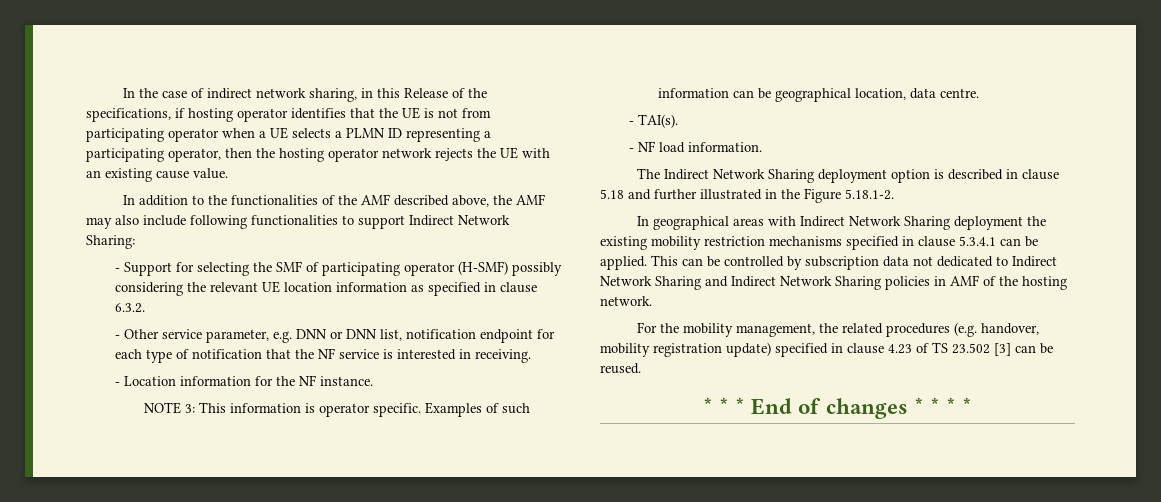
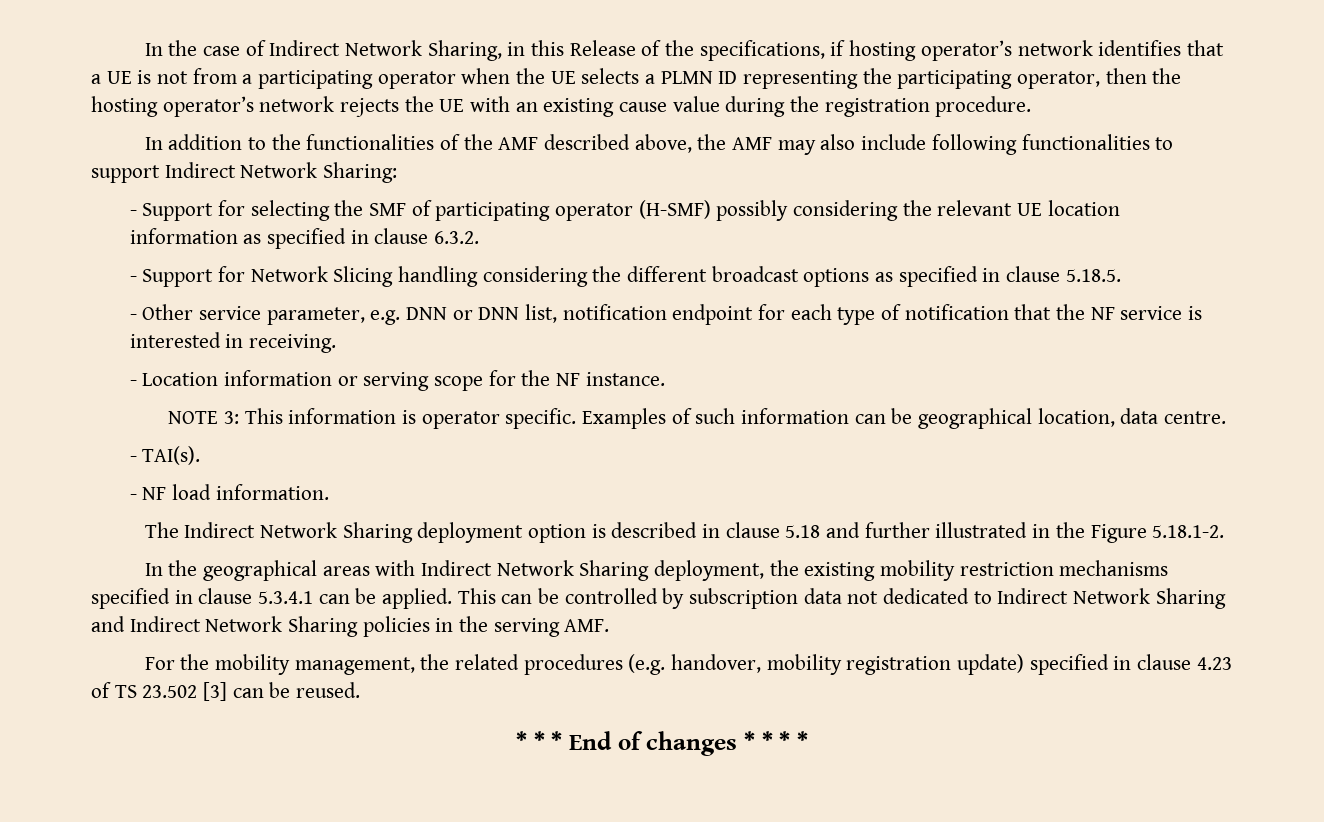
- In the case of indirect network sharing, in this Release of the specifications, if hosting operator identifies that the UE is not from participating operator when a UE selects a PLMN ID representing a participating operator, then the hosting operator network rejects the UE with an existing cause value.
+ In the case of Indirect Network Sharing, in this Release of the specifications, if hosting operator’s network identifies that a UE is not from a participating operator when the UE selects a PLMN ID representing the participating operator, then the hosting operator’s network rejects the UE with an existing cause value during the registration procedure.
+ - Support for Network Slicing handling considering the different broadcast options as specified in clause 5.18.5.
- - Location information for the NF instance.
+ - Location information or serving scope for the NF instance.
- In geographical areas with Indirect Network Sharing deployment the existing mobility restriction mechanisms specified in clause 5.3.4.1 can be applied.
+ In the geographical areas with Indirect Network Sharing deployment, the existing mobility restriction mechanisms specified in clause 5.3.4.1 can be applied.
- This can be controlled by subscription data not dedicated to Indirect Network Sharing and Indirect Network Sharing policies in AMF of the hosting network.
+ This can be controlled by subscription data not dedicated to Indirect Network Sharing and Indirect Network Sharing policies in the serving AMF.

